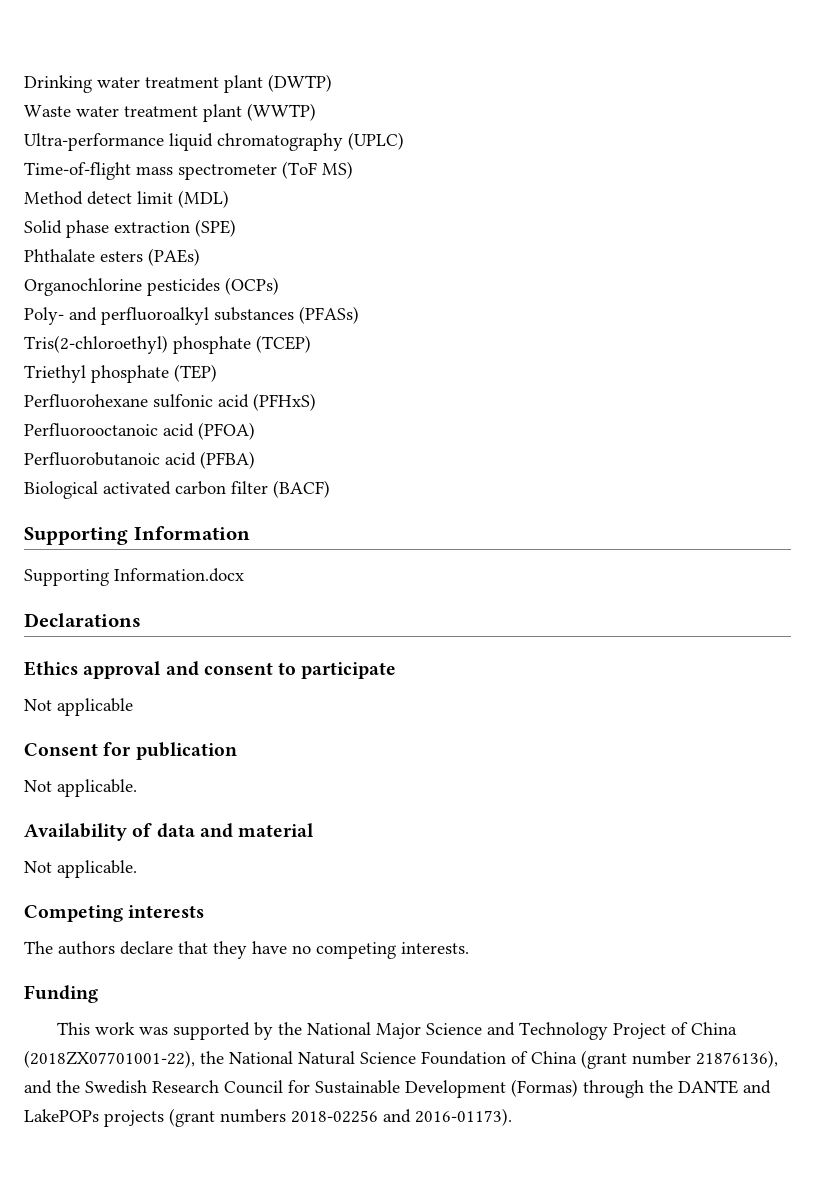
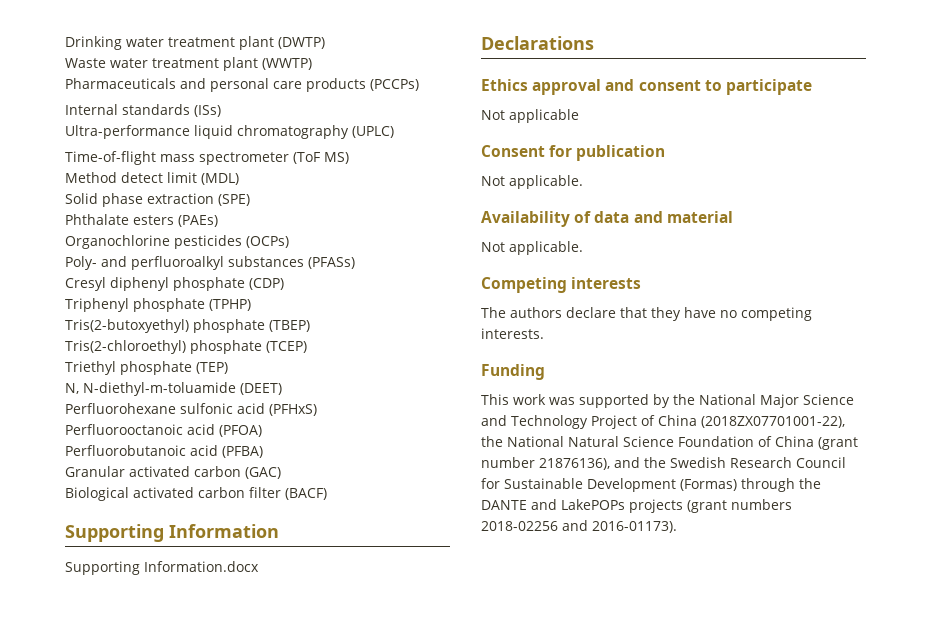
+ Pharmaceuticals and personal care products (PCCPs)
+ Internal standards (ISs)
+ Cresyl diphenyl phosphate (CDP)
+ Triphenyl phosphate (TPHP)
+ Tris(2-butoxyethyl) phosphate (TBEP)
+ N, N-diethyl-m-toluamide (DEET)
+ Granular activated carbon (GAC)

